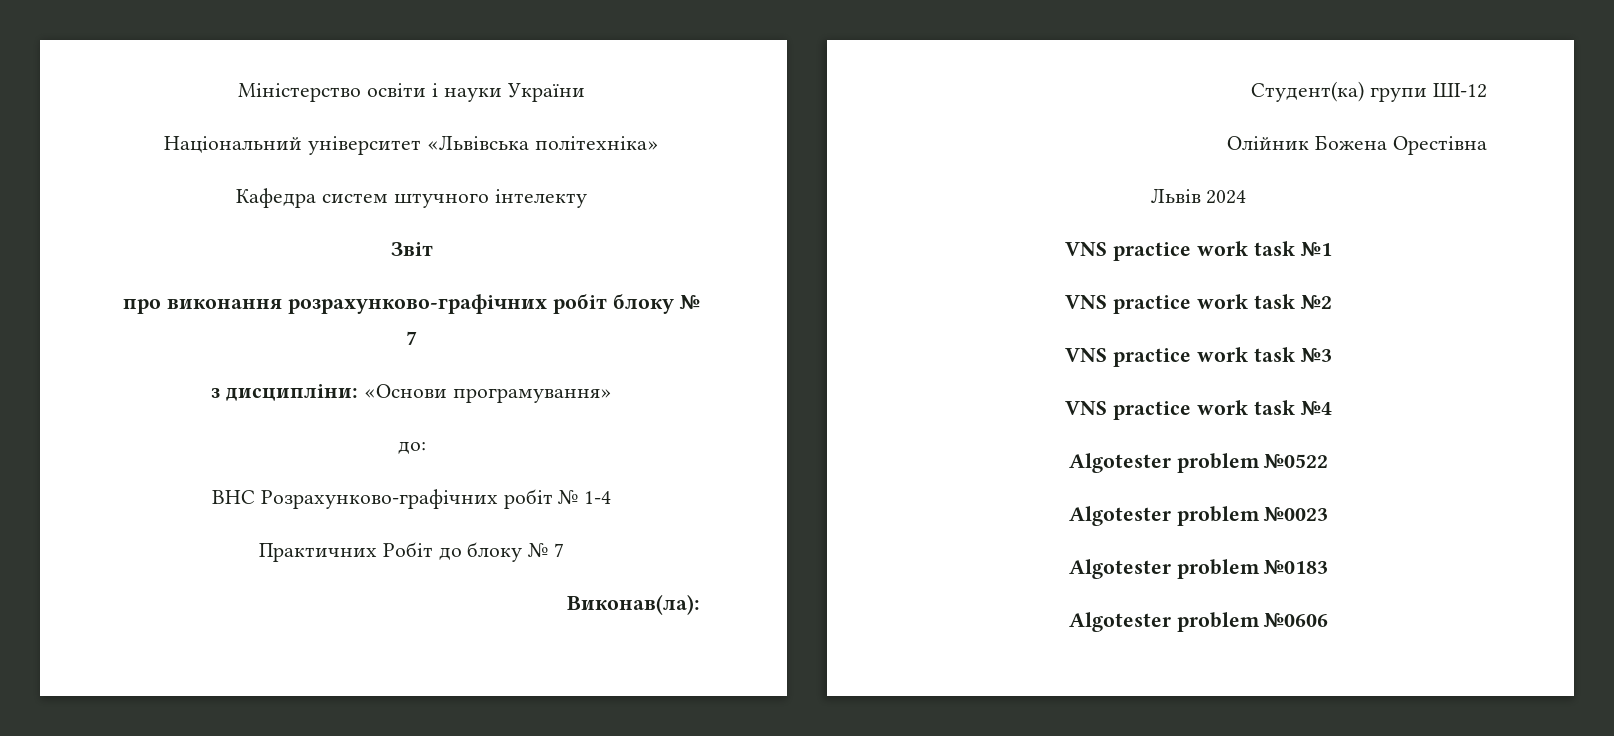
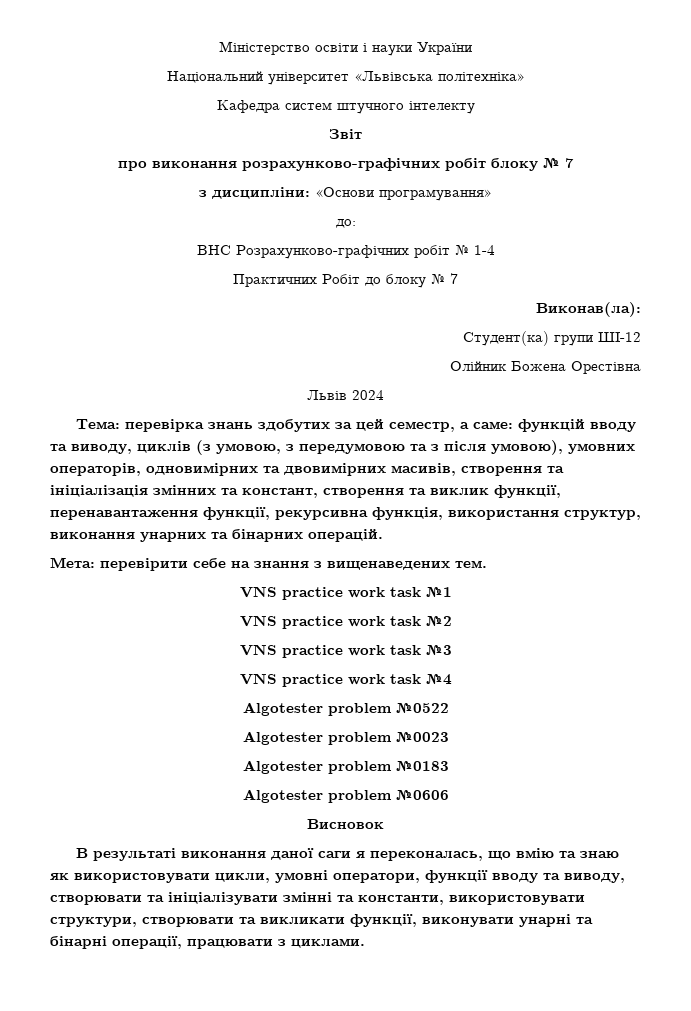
+ Тема: перевірка знань здобутих за цей семестр, а саме: функцій вводу та виводу, циклів (з умовою, з передумовою та з після умовою), умовних операторів, одновимірних та двовимірних масивів, створення та ініціалізація змінних та констант, створення та виклик функції, перенавантаження функції, рекурсивна функція, використання структур, виконання унарних та бінарних операцій.
+ Мета: перевірити себе на знання з вищенаведених тем.
+ Висновок
+ В результаті виконання даної саги я переконалась, що вмію та знаю як використовувати цикли, умовні оператори, функції вводу та виводу, створювати та ініціалізувати змінні та константи, використовувати структури, створювати та викликати функції, виконувати унарні та бінарні операції, працювати з циклами.

